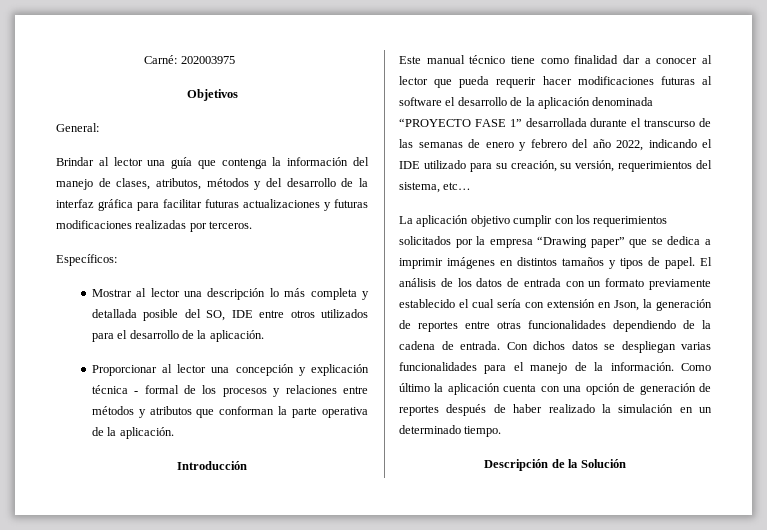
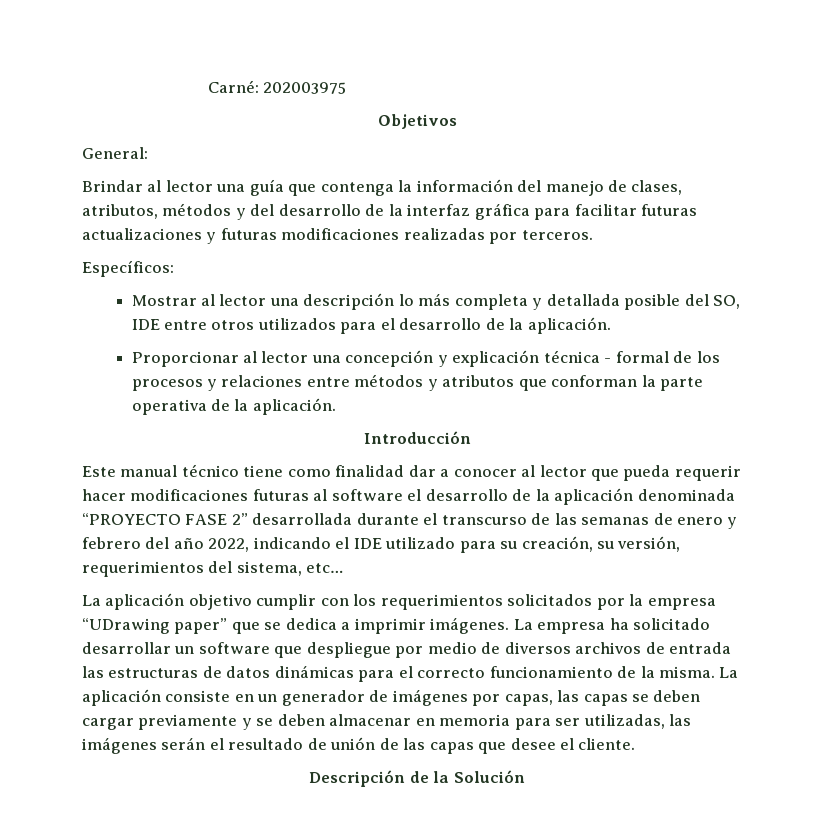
- Este manual técnico tiene como finalidad dar a conocer al lector que pueda requerir hacer modificaciones futuras al software el desarrollo de la aplicación denominada “PROYECTO FASE 1” desarrollada durante el transcurso de las semanas de enero y febrero del año 2022, indicando el IDE utilizado para su creación, su versión, requerimientos del sistema, etc…
+ Este manual técnico tiene como finalidad dar a conocer al lector que pueda requerir hacer modificaciones futuras al software el desarrollo de la aplicación denominada “PROYECTO FASE 2” desarrollada durante el transcurso de las semanas de enero y febrero del año 2022, indicando el IDE utilizado para su creación, su versión, requerimientos del sistema, etc…
- La aplicación objetivo cumplir con los requerimientos solicitados por la empresa “Drawing paper” que se dedica a imprimir imágenes en distintos tamaños y tipos de papel. El análisis de los datos de entrada con un formato previamente establecido el cual sería con extensión en Json, la generación de reportes entre otras funcionalidades dependiendo de la cadena de entrada. Con dichos datos se despliegan varias funcionalidades para el manejo de la información. Como último la aplicación cuenta con una opción de generación de reportes después de haber realizado la simulación en un determinado tiempo.
+ La aplicación objetivo cumplir con los requerimientos solicitados por la empresa “UDrawing paper” que se dedica a imprimir imágenes. La empresa ha solicitado desarrollar un software que despliegue por medio de diversos archivos de entrada las estructuras de datos dinámicas para el correcto funcionamiento de la misma. La aplicación consiste en un generador de imágenes por capas, las capas se deben cargar previamente y se deben almacenar en memoria para ser utilizadas, las imágenes serán el resultado de unión de las capas que desee el cliente.

